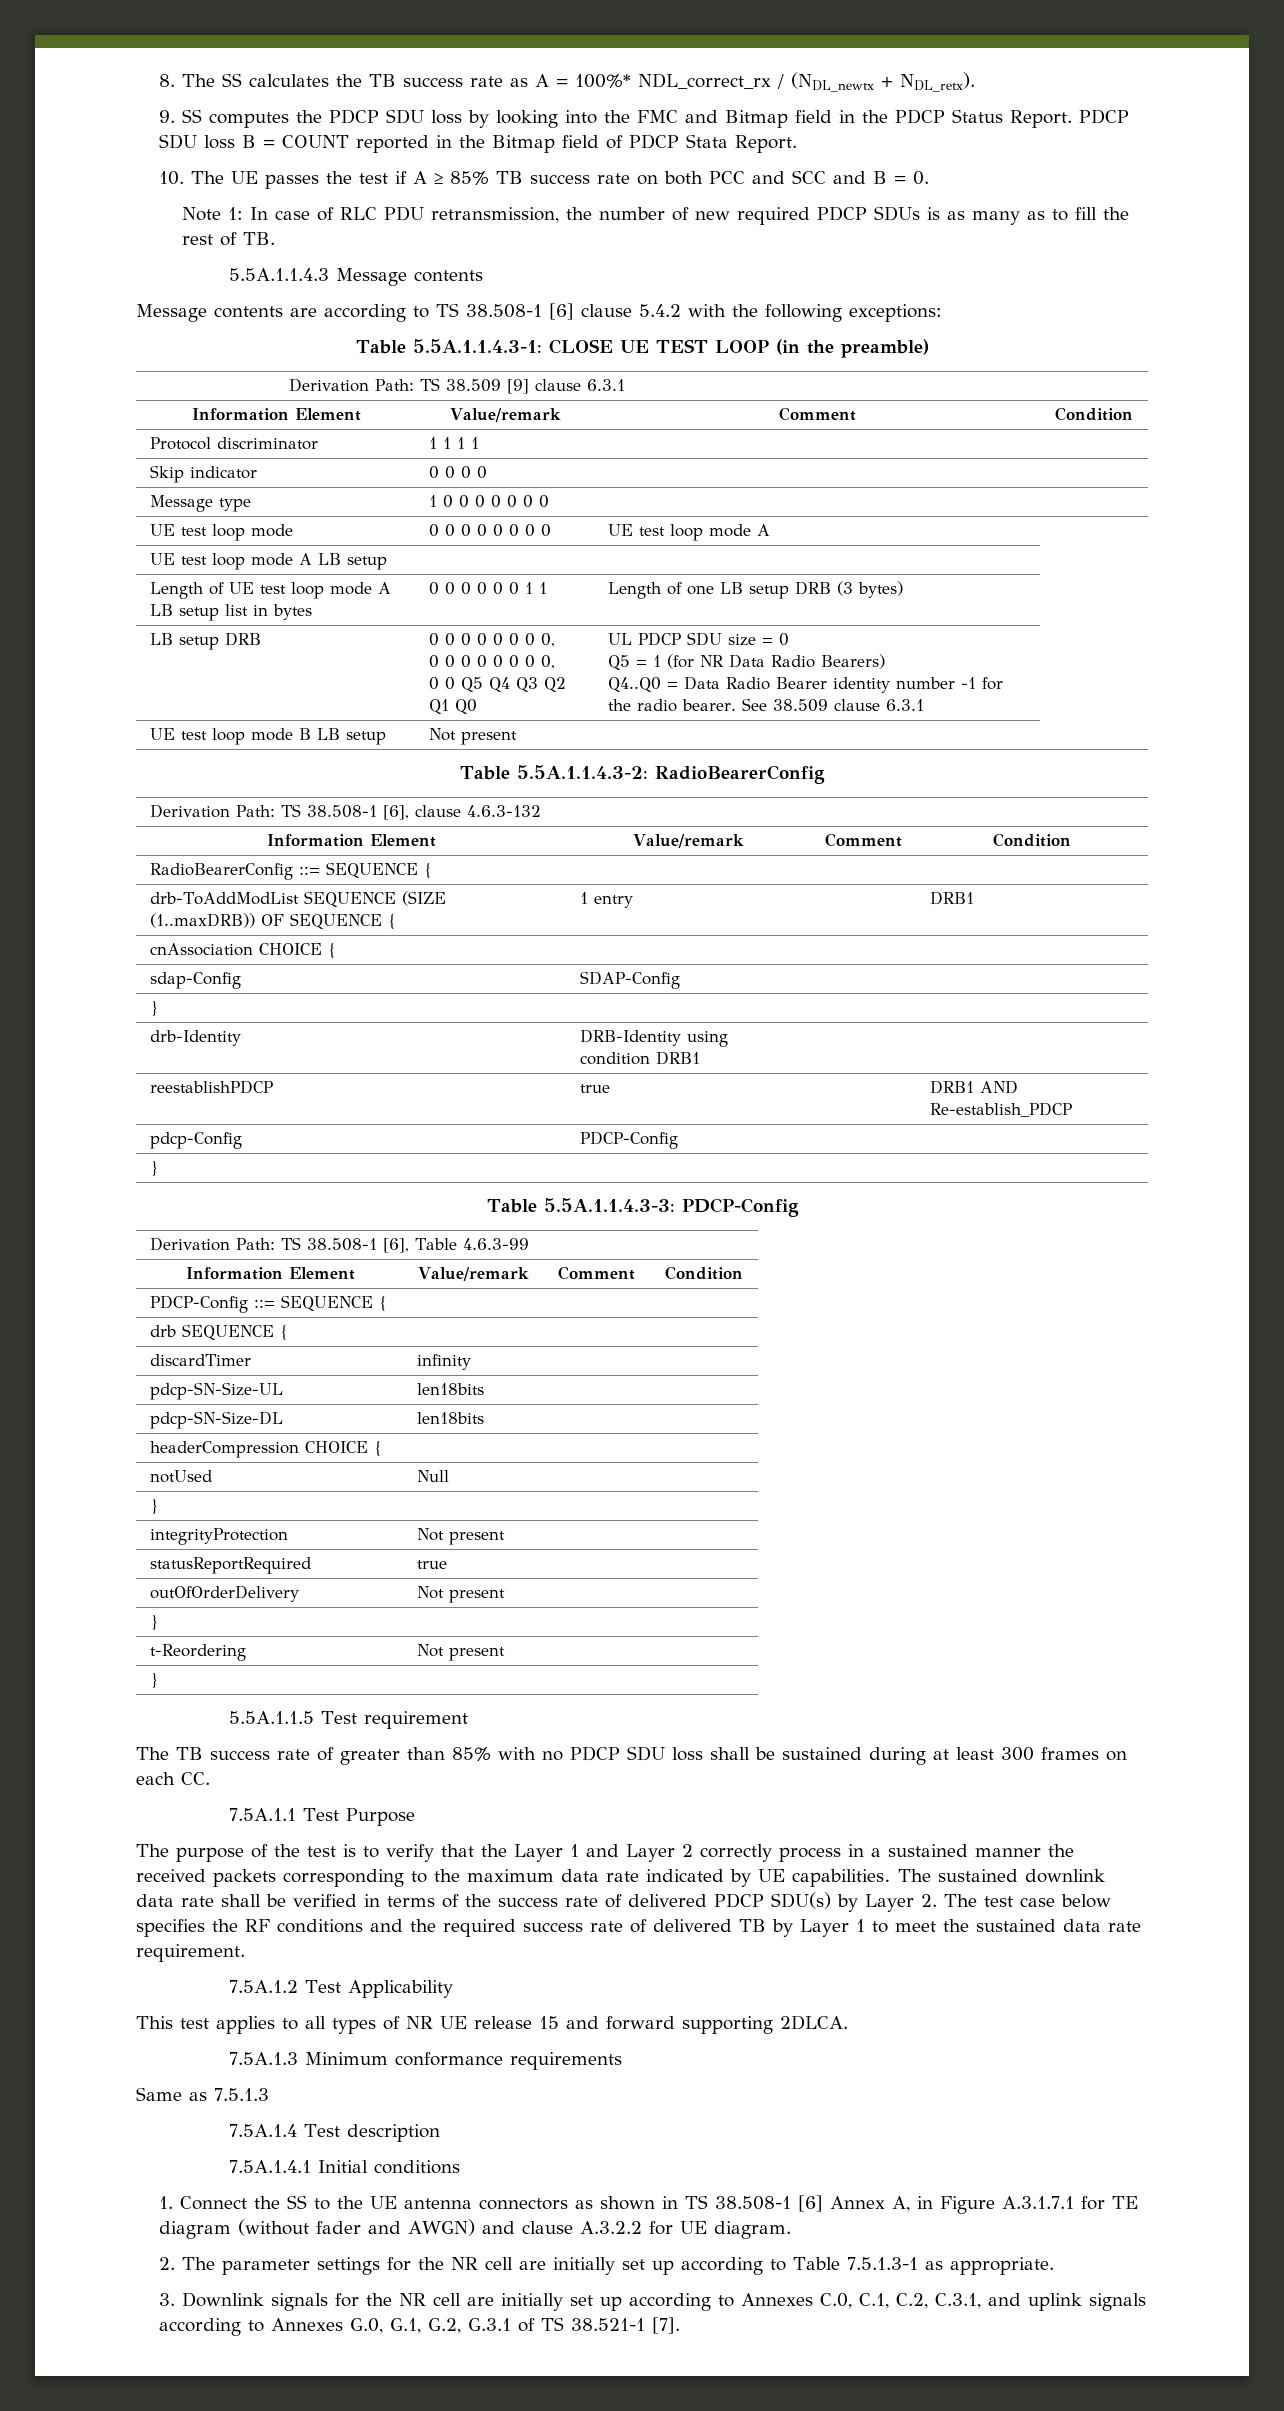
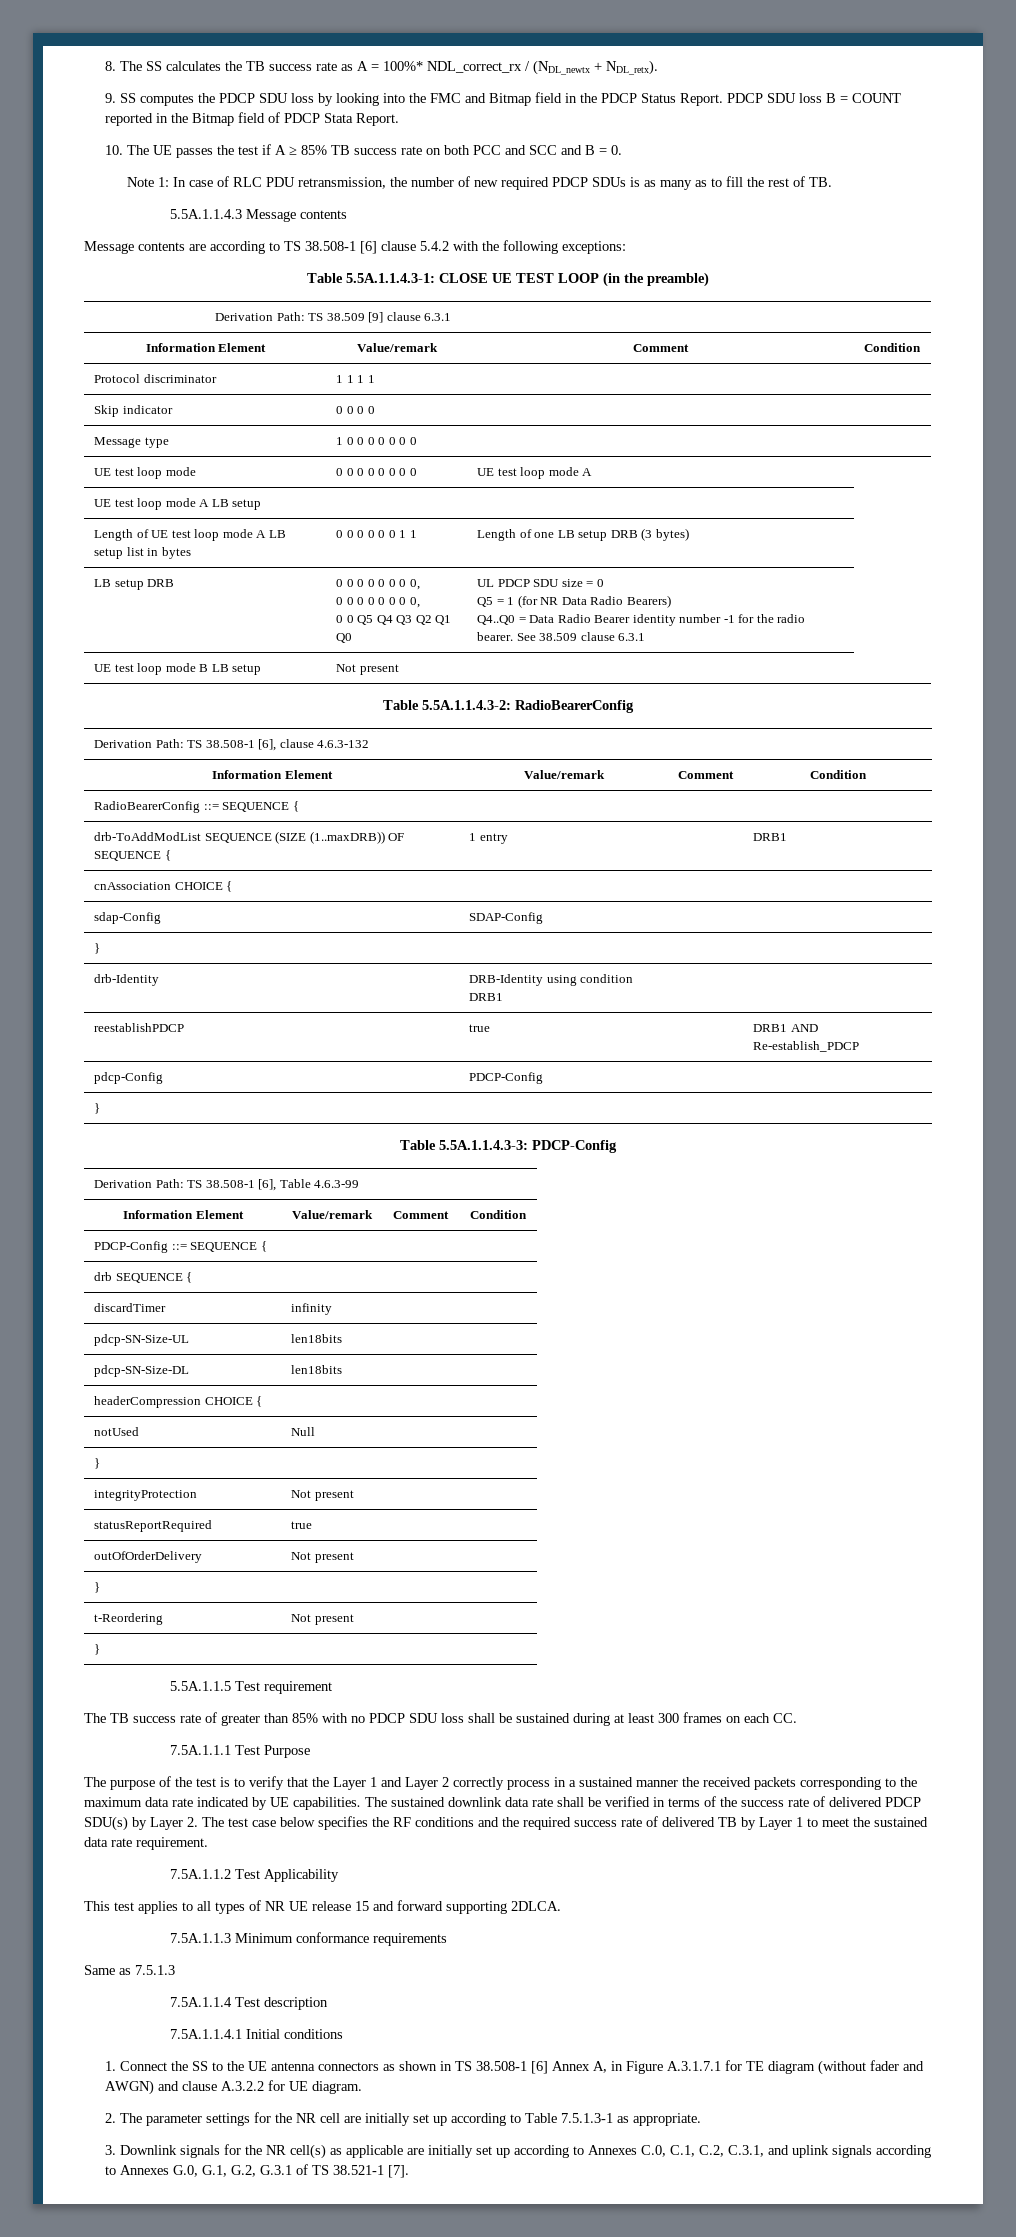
- 7.5A.1.1 Test Purpose
+ 7.5A.1.1.1 Test Purpose
- 7.5A.1.2 Test Applicability
+ 7.5A.1.1.2 Test Applicability
- 7.5A.1.3 Minimum conformance requirements
+ 7.5A.1.1.3 Minimum conformance requirements
- 7.5A.1.4 Test description
+ 7.5A.1.1.4 Test description
- 7.5A.1.4.1 Initial conditions
+ 7.5A.1.1.4.1 Initial conditions
- 3. Downlink signals for the NR cell are initially set up according to Annexes C.0, C.1, C.2, C.3.1, and uplink signals according to Annexes G.0, G.1, G.2, G.3.1 of TS 38.521-1 [7].
+ 3. Downlink signals for the NR cell(s) as applicable are initially set up according to Annexes C.0, C.1, C.2, C.3.1, and uplink signals according to Annexes G.0, G.1, G.2, G.3.1 of TS 38.521-1 [7].

